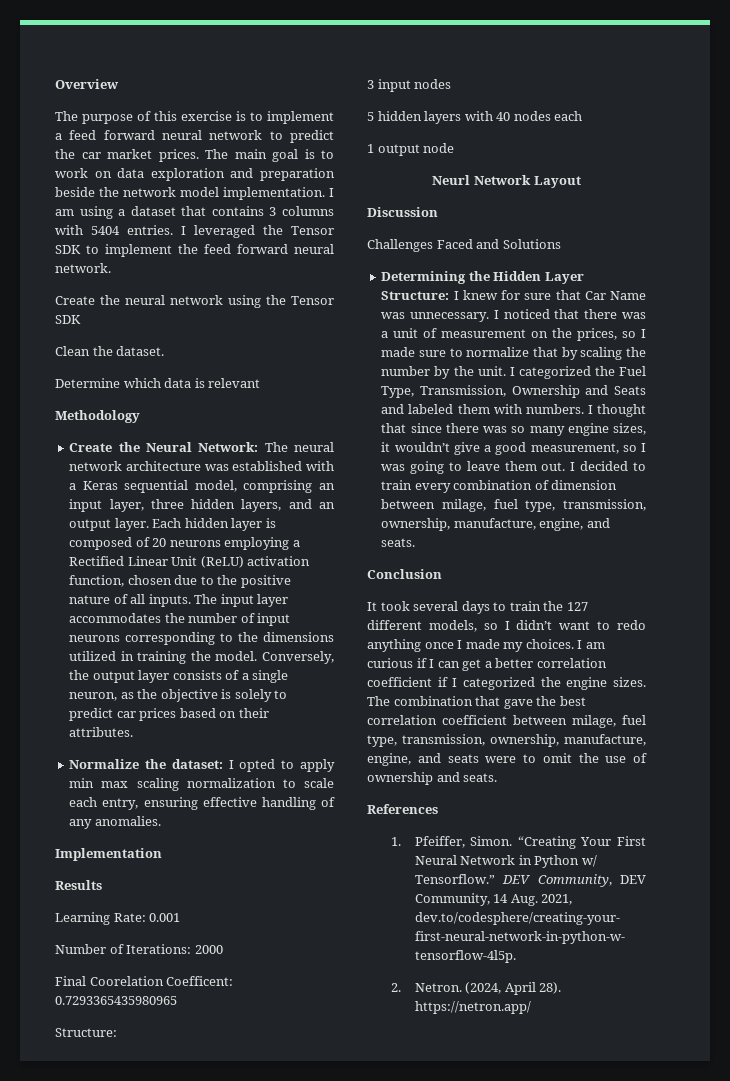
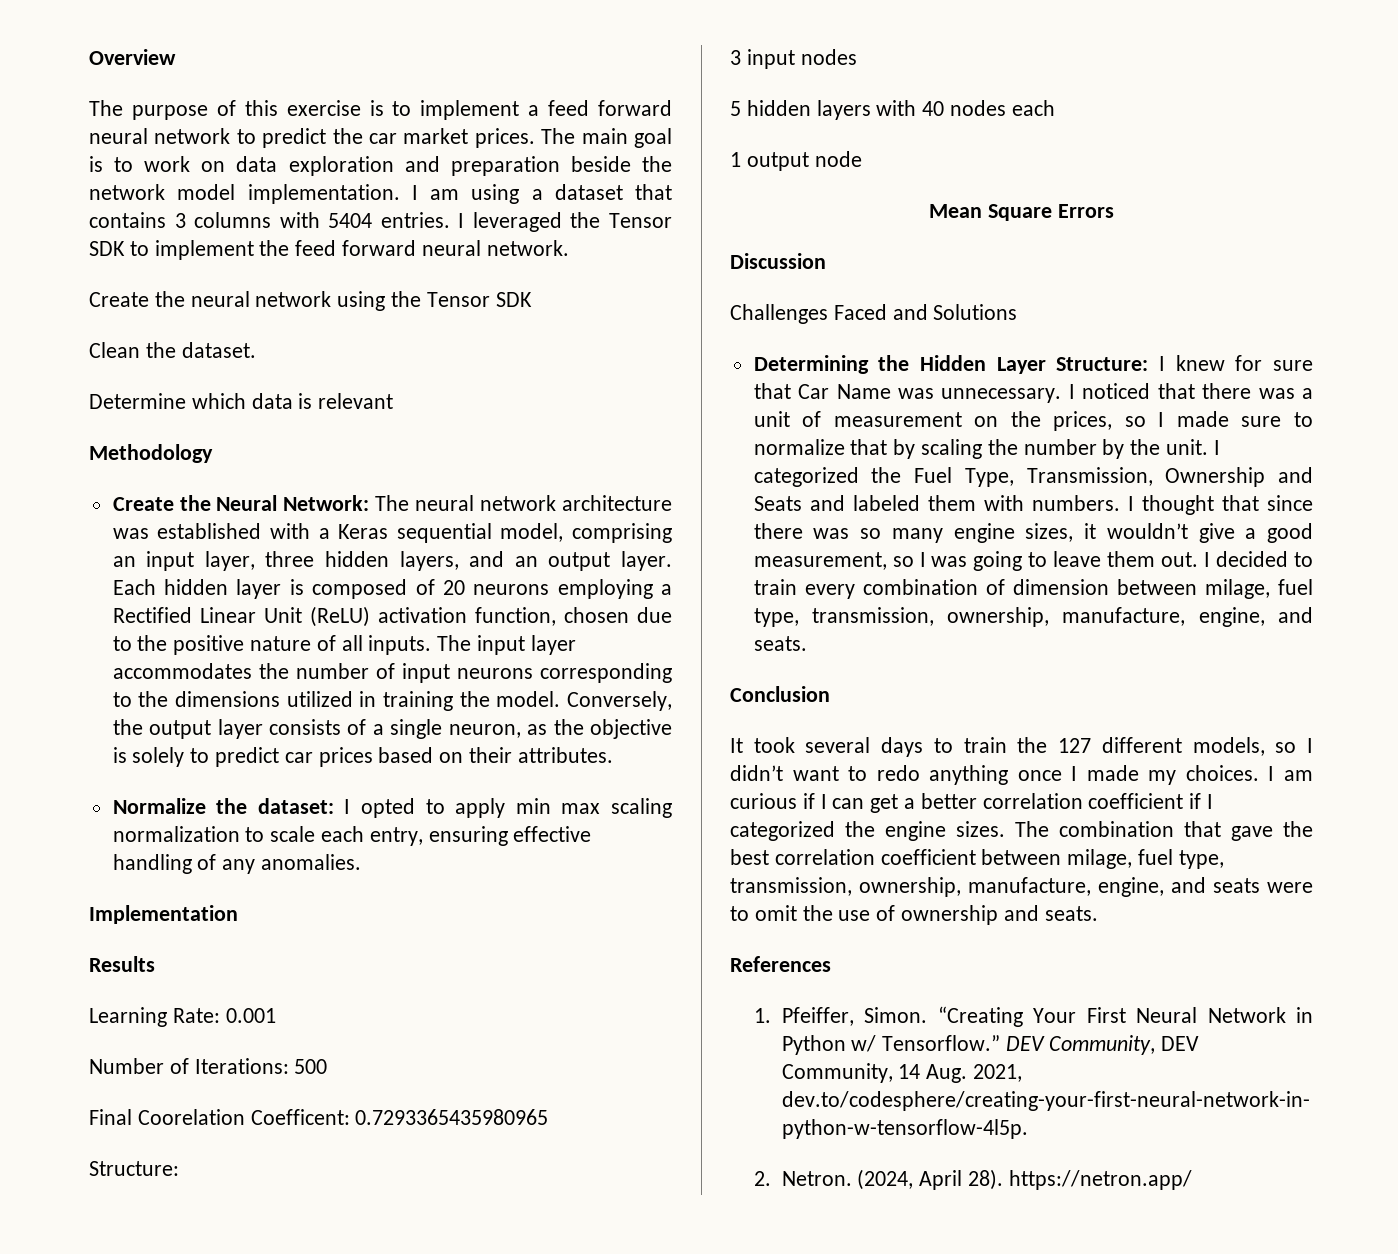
- Number of Iterations: 2000
+ Number of Iterations: 500
- Neurl Network Layout
+ Mean Square Errors

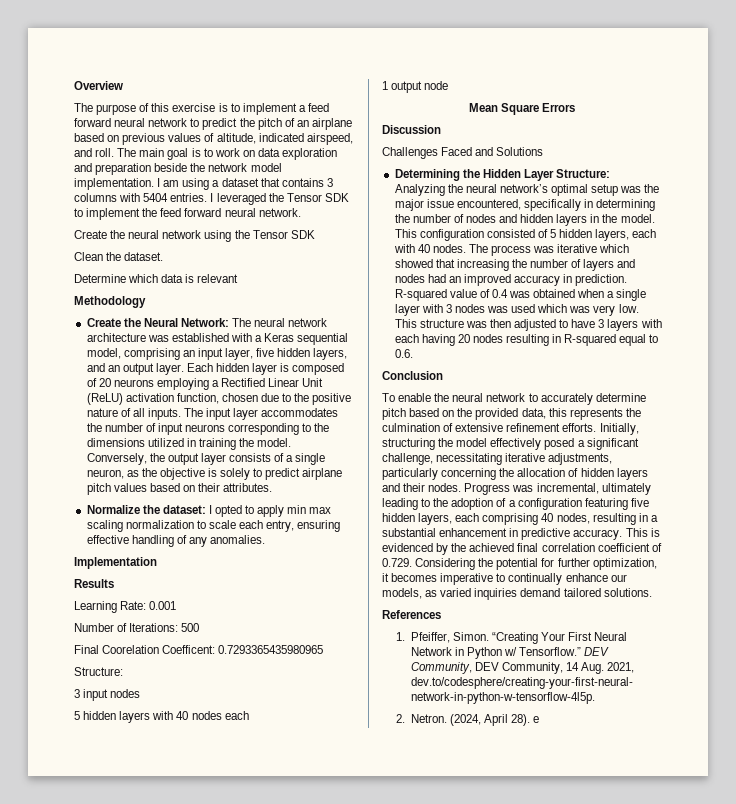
- The purpose of this exercise is to implement a feed forward neural network to predict the car market prices.
+ The purpose of this exercise is to implement a feed forward neural network to predict the pitch of an airplane based on previous values of altitude, indicated airspeed, and roll.
- Create the Neural Network: The neural network architecture was established with a Keras sequential model, comprising an input layer, three hidden layers, and an output layer.
+ Create the Neural Network: The neural network architecture was established with a Keras sequential model, comprising an input layer, five hidden layers, and an output layer.
- Conversely, the output layer consists of a single neuron, as the objective is solely to predict car prices based on their attributes.
+ Conversely, the output layer consists of a single neuron, as the objective is solely to predict airplane pitch values based on their attributes.
- Determining the Hidden Layer Structure: I knew for sure that Car Name was unnecessary. I noticed that there was a unit of measurement on the prices, so I made sure to normalize that by scaling the number by the unit. I categorized the Fuel Type, Transmission, Ownership and Seats and labeled them with numbers. I thought that since there was so many engine sizes, it wouldn’t give a good measurement, so I was going to leave them out. I decided to train every combination of dimension between milage, fuel type, transmission, ownership, manufacture, engine, and seats.
+ Determining the Hidden Layer Structure: Analyzing the neural network’s optimal setup was the major issue encountered, specifically in determining the number of nodes and hidden layers in the model. This configuration consisted of 5 hidden layers, each with 40 nodes. The process was iterative which showed that increasing the number of layers and nodes had an improved accuracy in prediction. R-squared value of 0.4 was obtained when a single layer with 3 nodes was used which was very low. This structure was then adjusted to have 3 layers with each having 20 nodes resulting in R-squared equal to 0.6.
  Conclusion
- It took several days to train the 127 different models, so I didn’t want to redo anything once I made my choices. I am curious if I can get a better correlation coefficient if I categorized the engine sizes. The combination that gave the best correlation coefficient between milage, fuel type, transmission, ownership, manufacture, engine, and seats were to omit the use of ownership and seats.
+ To enable the neural network to accurately determine pitch based on the provided data, this represents the culmination of extensive refinement efforts. Initially, structuring the model effectively posed a significant challenge, necessitating iterative adjustments, particularly concerning the allocation of hidden layers and their nodes. Progress was incremental, ultimately leading to the adoption of a configuration featuring five hidden layers, each comprising 40 nodes, resulting in a substantial enhancement in predictive accuracy. This is evidenced by the achieved final correlation coefficient of 0.729. Considering the potential for further optimization, it becomes imperative to continually enhance our models, as varied inquiries demand tailored solutions.
- (2024, April 28). https://netron.app/
+ (2024, April 28). e

